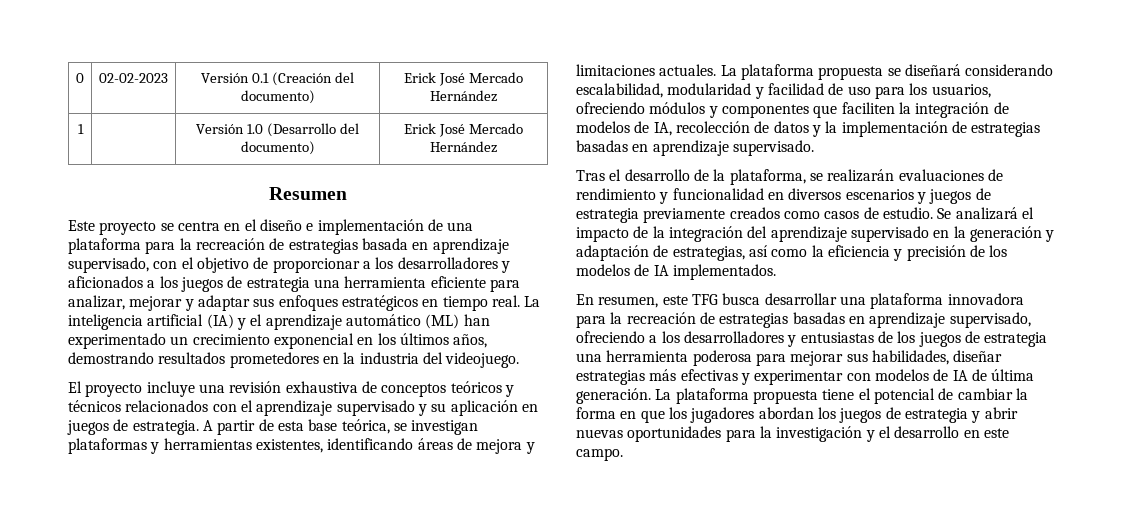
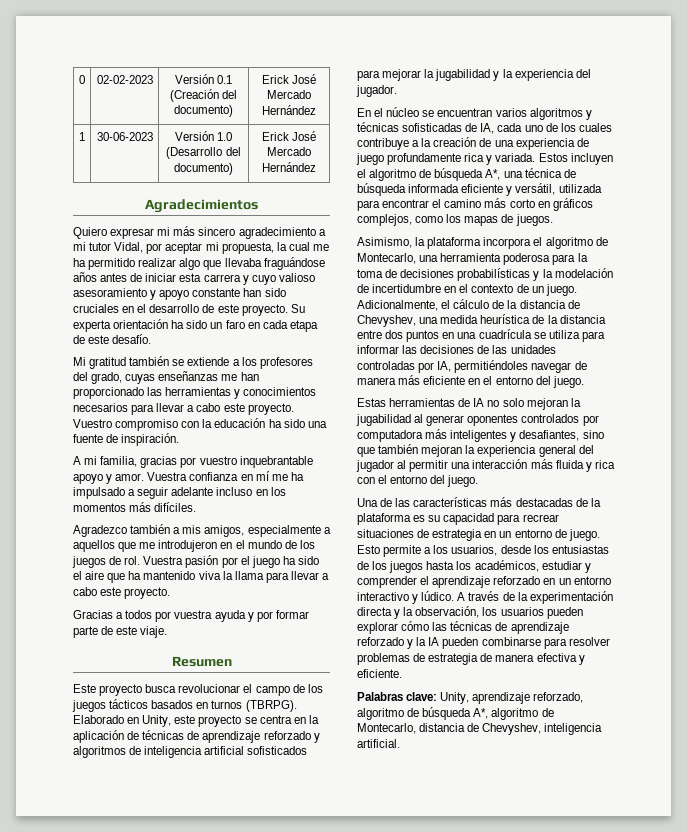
- 1 | | Versión 1.0 (Desarrollo del documento) | Erick José Mercado Hernández
+ 1 | 30-06-2023 | Versión 1.0 (Desarrollo del documento) | Erick José Mercado Hernández
+ Agradecimientos
+ Quiero expresar mi más sincero agradecimiento a mi tutor Vidal, por aceptar mi propuesta, la cual me ha permitido realizar algo que llevaba fraguándose años antes de iniciar esta carrera y cuyo valioso asesoramiento y apoyo constante han sido cruciales en el desarrollo de este proyecto. Su experta orientación ha sido un faro en cada etapa de este desafío.
+ Mi gratitud también se extiende a los profesores del grado, cuyas enseñanzas me han proporcionado las herramientas y conocimientos necesarios para llevar a cabo este proyecto. Vuestro compromiso con la educación ha sido una fuente de inspiración.
+ A mi familia, gracias por vuestro inquebrantable apoyo y amor. Vuestra confianza en mí me ha impulsado a seguir adelante incluso en los momentos más difíciles.
+ Agradezco también a mis amigos, especialmente a aquellos que me introdujeron en el mundo de los juegos de rol. Vuestra pasión por el juego ha sido el aire que ha mantenido viva la llama para llevar a cabo este proyecto.
+ Gracias a todos por vuestra ayuda y por formar parte de este viaje.
  Resumen
- Este proyecto se centra en el diseño e implementación de una plataforma para la recreación de estrategias basada en aprendizaje supervisado, con el objetivo de proporcionar a los desarrolladores y aficionados a los juegos de estrategia una herramienta eficiente para analizar, mejorar y adaptar sus enfoques estratégicos en tiempo real. La inteligencia artificial (IA) y el aprendizaje automático (ML) han experimentado un crecimiento exponencial en los últimos años, demostrando resultados prometedores en la industria del videojuego.
- El proyecto incluye una revisión exhaustiva de conceptos teóricos y técnicos relacionados con el aprendizaje supervisado y su aplicación en juegos de estrategia. A partir de esta base teórica, se investigan plataformas y herramientas existentes, identificando áreas de mejora y limitaciones actuales. La plataforma propuesta se diseñará considerando escalabilidad, modularidad y facilidad de uso para los usuarios, ofreciendo módulos y componentes que faciliten la integración de modelos de IA, recolección de datos y la implementación de estrategias basadas en aprendizaje supervisado.
- Tras el desarrollo de la plataforma, se realizarán evaluaciones de rendimiento y funcionalidad en diversos escenarios y juegos de estrategia previamente creados como casos de estudio. Se analizará el impacto de la integración del aprendizaje supervisado en la generación y adaptación de estrategias, así como la eficiencia y precisión de los modelos de IA implementados.
- En resumen, este TFG busca desarrollar una plataforma innovadora para la recreación de estrategias basadas en aprendizaje supervisado, ofreciendo a los desarrolladores y entusiastas de los juegos de estrategia una herramienta poderosa para mejorar sus habilidades, diseñar estrategias más efectivas y experimentar con modelos de IA de última generación. La plataforma propuesta tiene el potencial de cambiar la forma en que los jugadores abordan los juegos de estrategia y abrir nuevas oportunidades para la investigación y el desarrollo en este campo.
+ Este proyecto busca revolucionar el campo de los juegos tácticos basados en turnos (TBRPG). Elaborado en Unity, este proyecto se centra en la aplicación de técnicas de aprendizaje reforzado y algoritmos de inteligencia artificial sofisticados para mejorar la jugabilidad y la experiencia del jugador.
+ En el núcleo se encuentran varios algoritmos y técnicas sofisticadas de IA, cada uno de los cuales contribuye a la creación de una experiencia de juego profundamente rica y variada. Estos incluyen el algoritmo de búsqueda A*, una técnica de búsqueda informada eficiente y versátil, utilizada para encontrar el camino más corto en gráficos complejos, como los mapas de juegos.
+ Asimismo, la plataforma incorpora el algoritmo de Montecarlo, una herramienta poderosa para la toma de decisiones probabilísticas y la modelación de incertidumbre en el contexto de un juego. Adicionalmente, el cálculo de la distancia de Chevyshev, una medida heurística de la distancia entre dos puntos en una cuadrícula se utiliza para informar las decisiones de las unidades controladas por IA, permitiéndoles navegar de manera más eficiente en el entorno del juego.
+ Estas herramientas de IA no solo mejoran la jugabilidad al generar oponentes controlados por computadora más inteligentes y desafiantes, sino que también mejoran la experiencia general del jugador al permitir una interacción más fluida y rica con el entorno del juego.
+ Una de las características más destacadas de la plataforma es su capacidad para recrear situaciones de estrategia en un entorno de juego. Esto permite a los usuarios, desde los entusiastas de los juegos hasta los académicos, estudiar y comprender el aprendizaje reforzado en un entorno interactivo y lúdico. A través de la experimentación directa y la observación, los usuarios pueden explorar cómo las técnicas de aprendizaje reforzado y la IA pueden combinarse para resolver problemas de estrategia de manera efectiva y eficiente.
+ Palabras clave: Unity, aprendizaje reforzado, algoritmo de búsqueda A*, algoritmo de Montecarlo, distancia de Chevyshev, inteligencia artificial.

